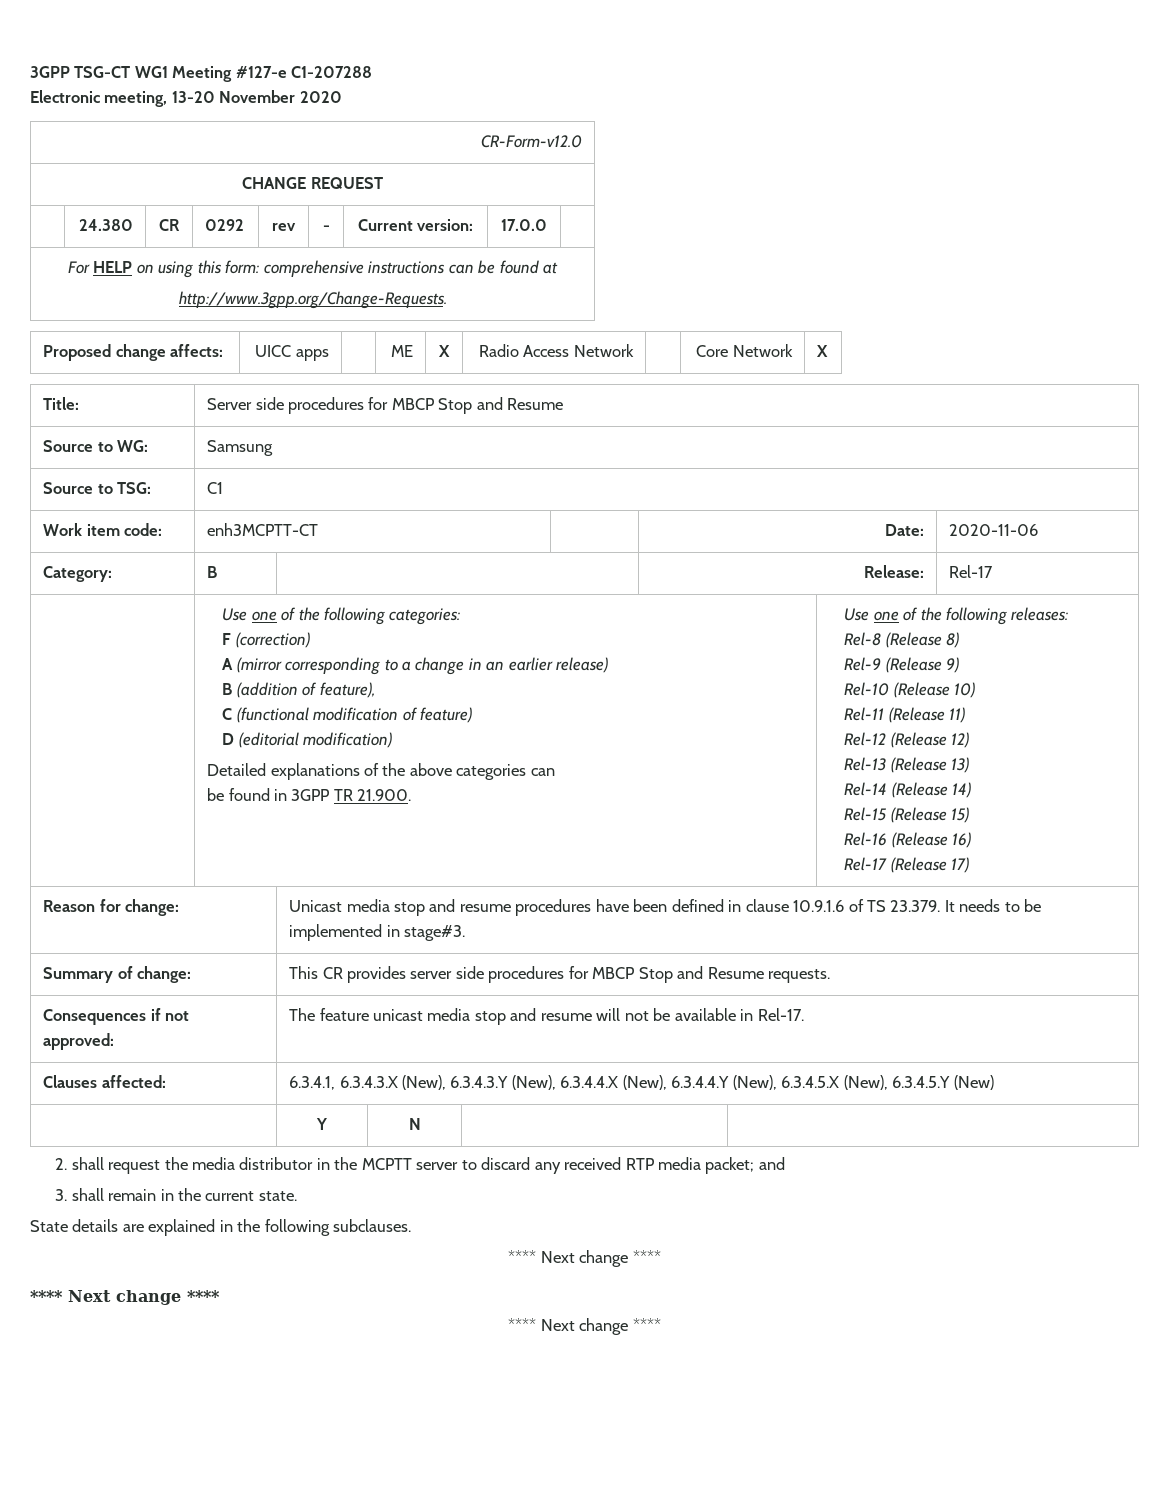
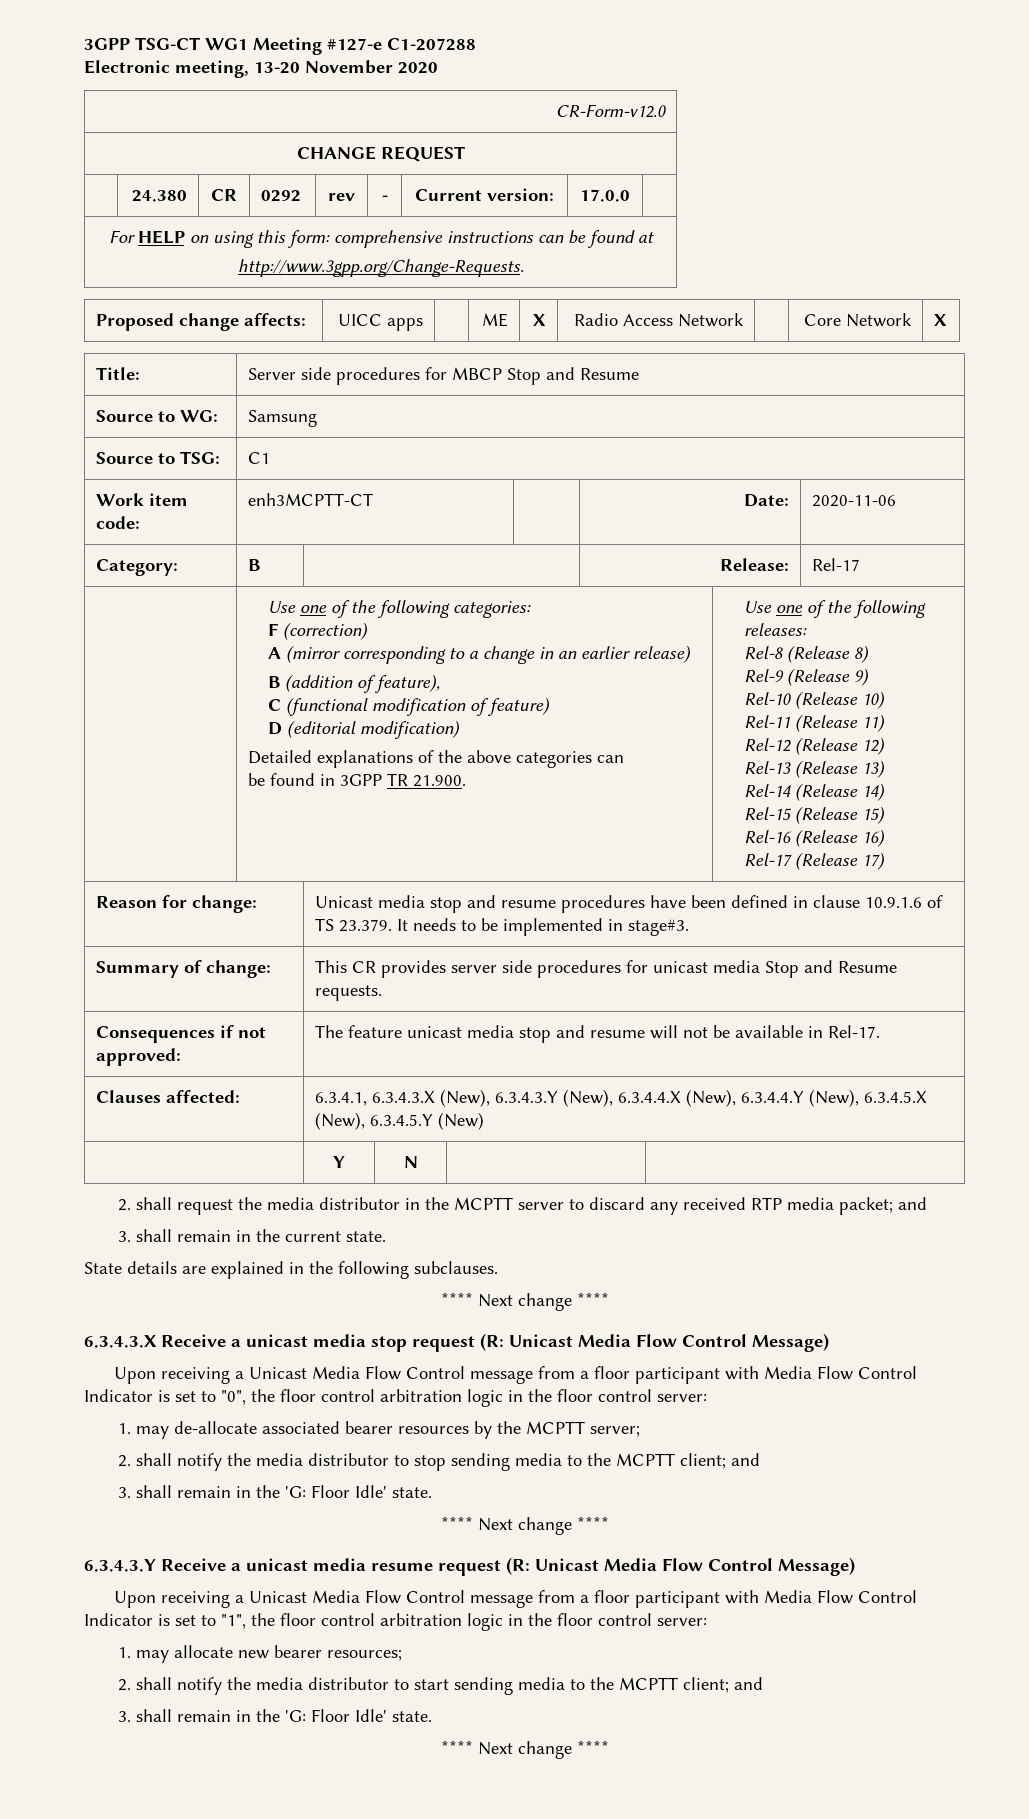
- Summary of change: | This CR provides server side procedures for MBCP Stop and Resume requests.
+ Summary of change: | This CR provides server side procedures for unicast media Stop and Resume requests.
  State details are explained in the following subclauses.
  **** Next change ****
+ 6.3.4.3.X Receive a unicast media stop request (R: Unicast Media Flow Control Message)
+ Upon receiving a Unicast Media Flow Control message from a floor participant with Media Flow Control Indicator is set to "0", the floor control arbitration logic in the floor control server:
+ 1. may de-allocate associated bearer resources by the MCPTT server;
+ 2. shall notify the media distributor to stop sending media to the MCPTT client; and
+ 3. shall remain in the 'G: Floor Idle' state.
  **** Next change ****
+ 6.3.4.3.Y Receive a unicast media resume request (R: Unicast Media Flow Control Message)
+ Upon receiving a Unicast Media Flow Control message from a floor participant with Media Flow Control Indicator is set to "1", the floor control arbitration logic in the floor control server:
+ 1. may allocate new bearer resources;
+ 2. shall notify the media distributor to start sending media to the MCPTT client; and
+ 3. shall remain in the 'G: Floor Idle' state.

